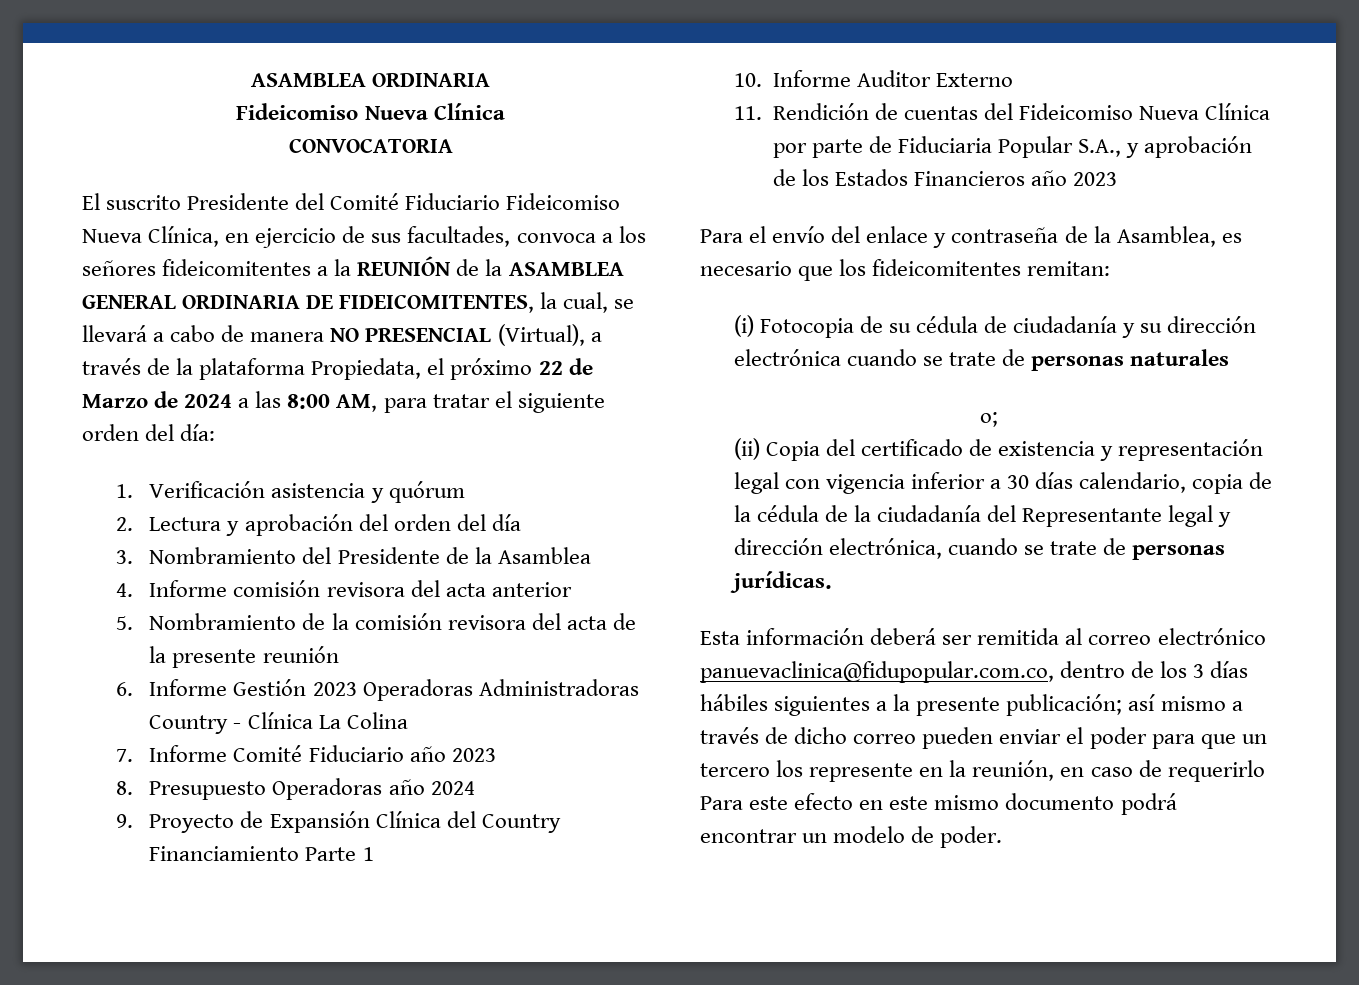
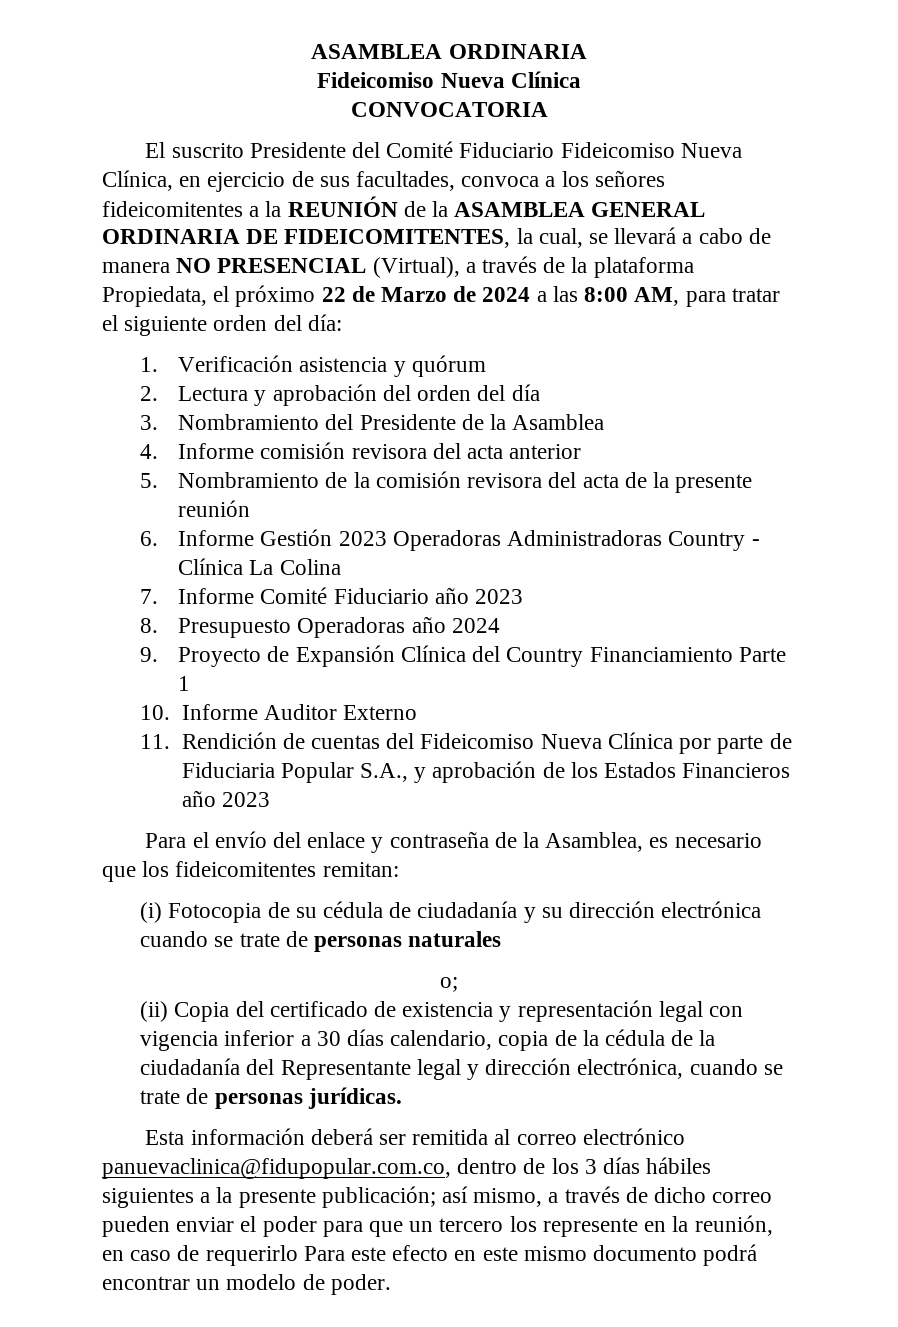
- Esta información deberá ser remitida al correo electrónico panuevaclinica@fidupopular.com.co, dentro de los 3 días hábiles siguientes a la presente publicación; así mismo a través de dicho correo pueden enviar el poder para que un tercero los represente en la reunión, en caso de requerirlo Para este efecto en este mismo documento podrá encontrar un modelo de poder.
+ Esta información deberá ser remitida al correo electrónico panuevaclinica@fidupopular.com.co, dentro de los 3 días hábiles siguientes a la presente publicación; así mismo, a través de dicho correo pueden enviar el poder para que un tercero los represente en la reunión, en caso de requerirlo Para este efecto en este mismo documento podrá encontrar un modelo de poder.

